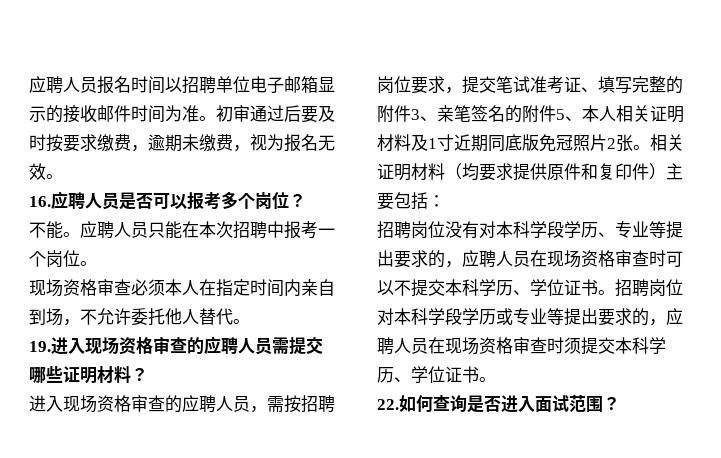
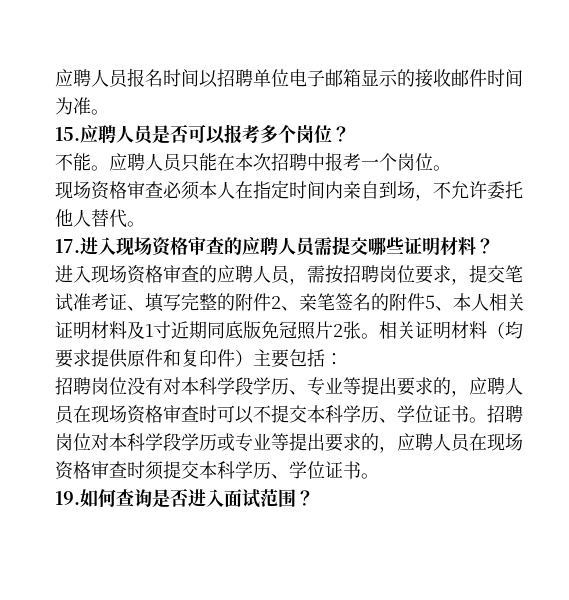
- 应聘人员报名时间以招聘单位电子邮箱显示的接收邮件时间为准。初审通过后要及时按要求缴费，逾期未缴费，视为报名无效。
- 16.应聘人员是否可以报考多个岗位？
+ 应聘人员报名时间以招聘单位电子邮箱显示的接收邮件时间为准。
+ 15.应聘人员是否可以报考多个岗位？
- 19.进入现场资格审查的应聘人员需提交哪些证明材料？
+ 17.进入现场资格审查的应聘人员需提交哪些证明材料？
- 进入现场资格审查的应聘人员，需按招聘岗位要求，提交笔试准考证、填写完整的附件3、亲笔签名的附件5、本人相关证明材料及1寸近期同底版免冠照片2张。
+ 进入现场资格审查的应聘人员，需按招聘岗位要求，提交笔试准考证、填写完整的附件2、亲笔签名的附件5、本人相关证明材料及1寸近期同底版免冠照片2张。
- 22.如何查询是否进入面试范围？
+ 19.如何查询是否进入面试范围？

